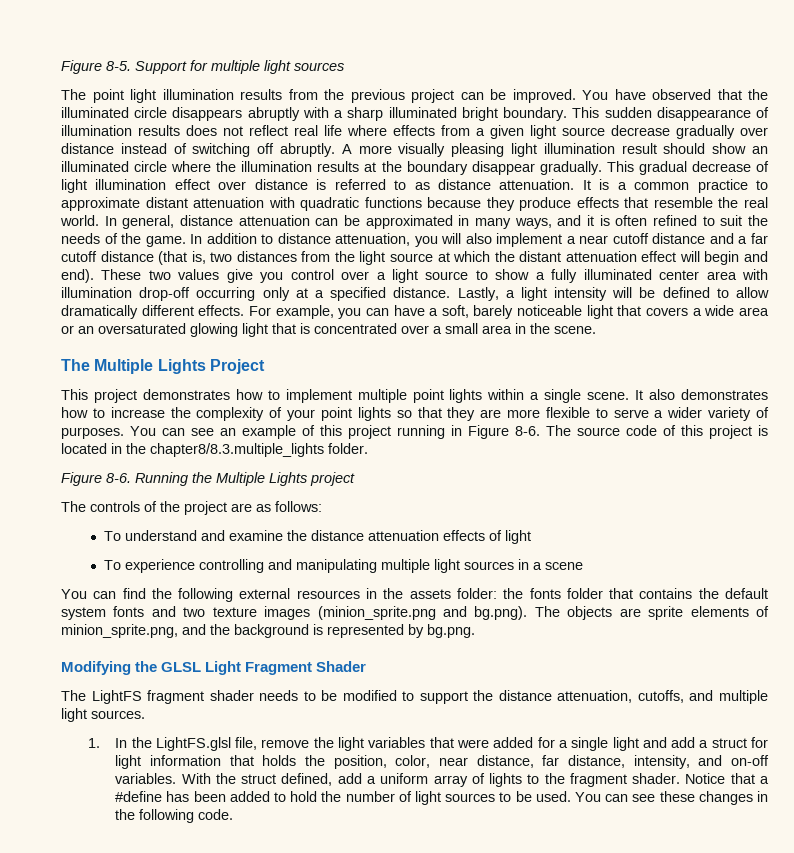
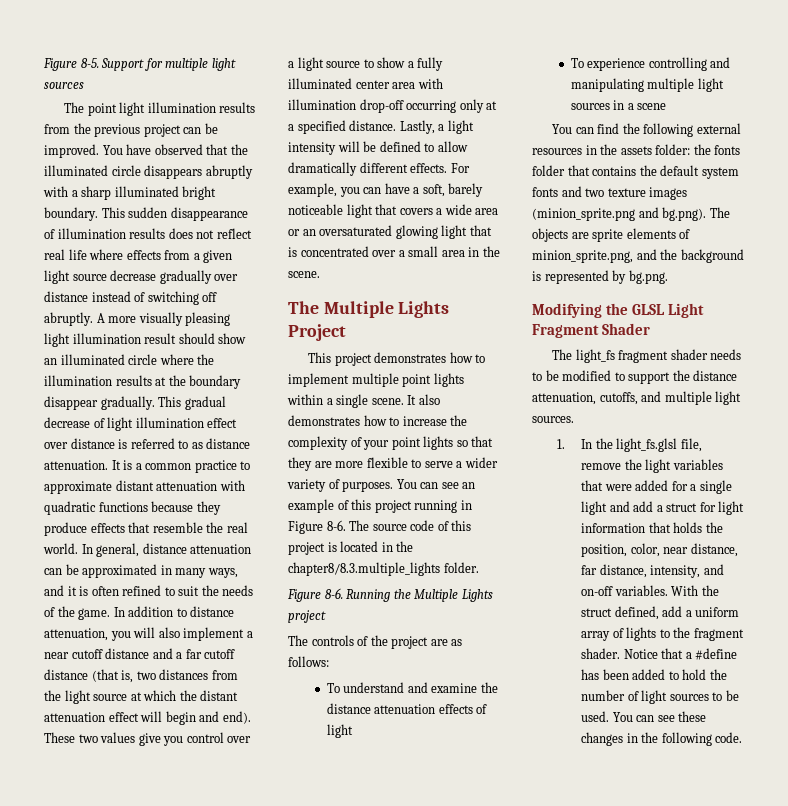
- The LightFS fragment shader needs to be modified to support the distance attenuation, cutoffs, and multiple light sources.
+ The light_fs fragment shader needs to be modified to support the distance attenuation, cutoffs, and multiple light sources.
- 1. In the LightFS.glsl file, remove the light variables that were added for a single light and add a struct for light information that holds the position, color, near distance, far distance, intensity, and on-off variables.
+ 1. In the light_fs.glsl file, remove the light variables that were added for a single light and add a struct for light information that holds the position, color, near distance, far distance, intensity, and on-off variables.

